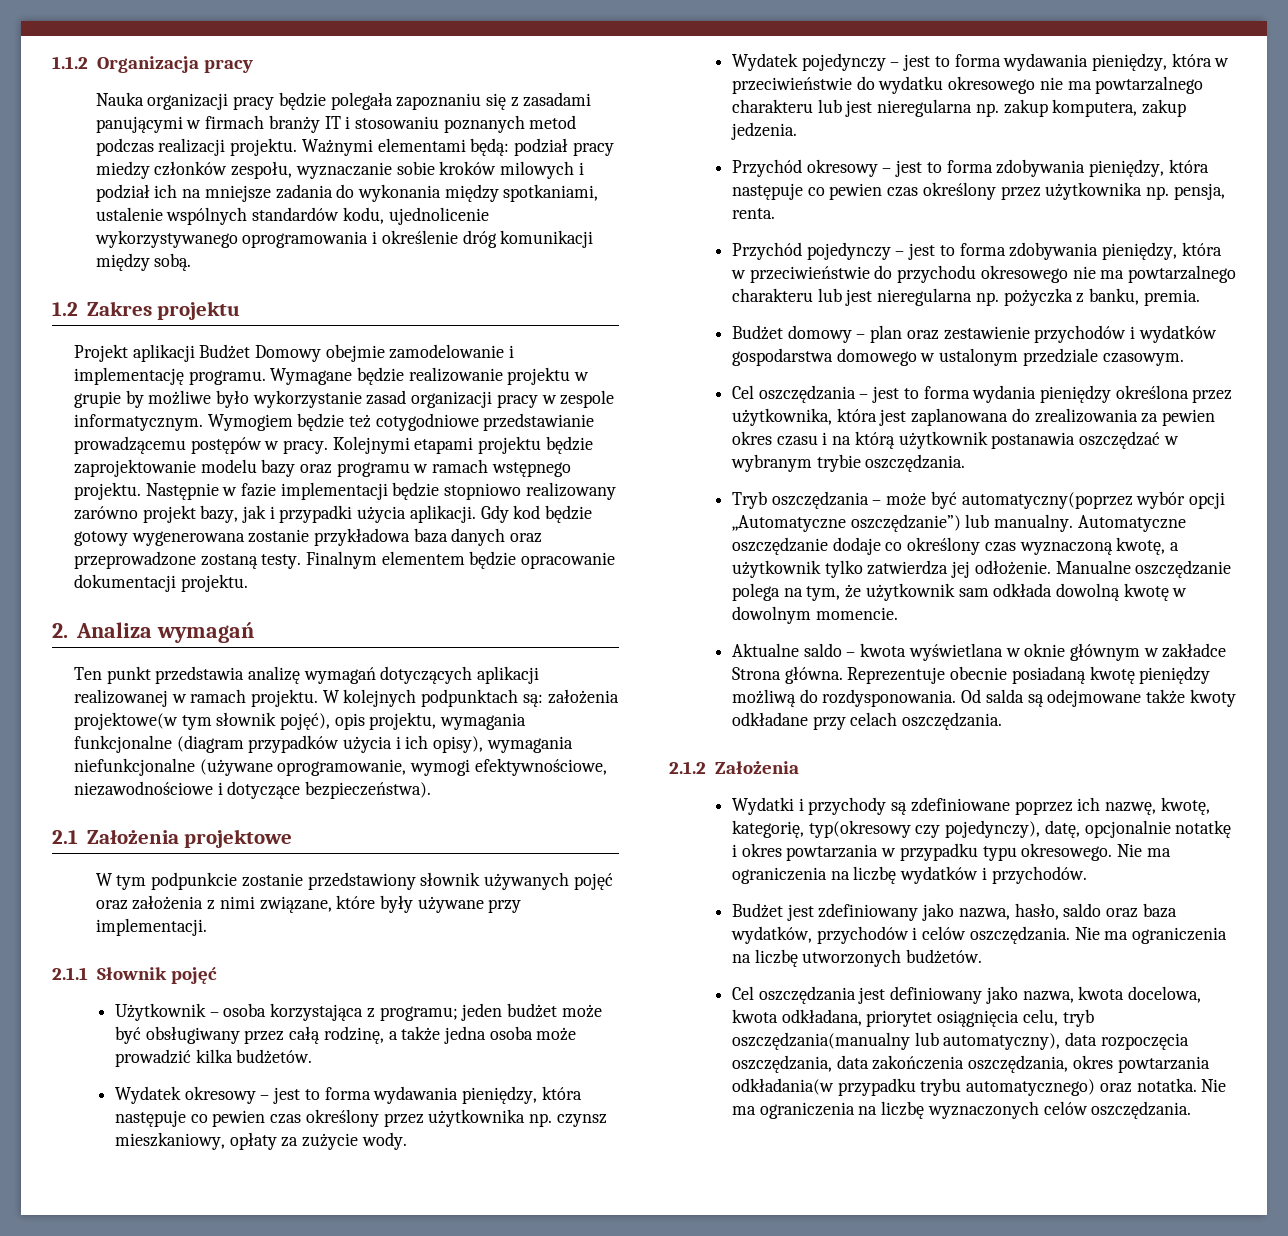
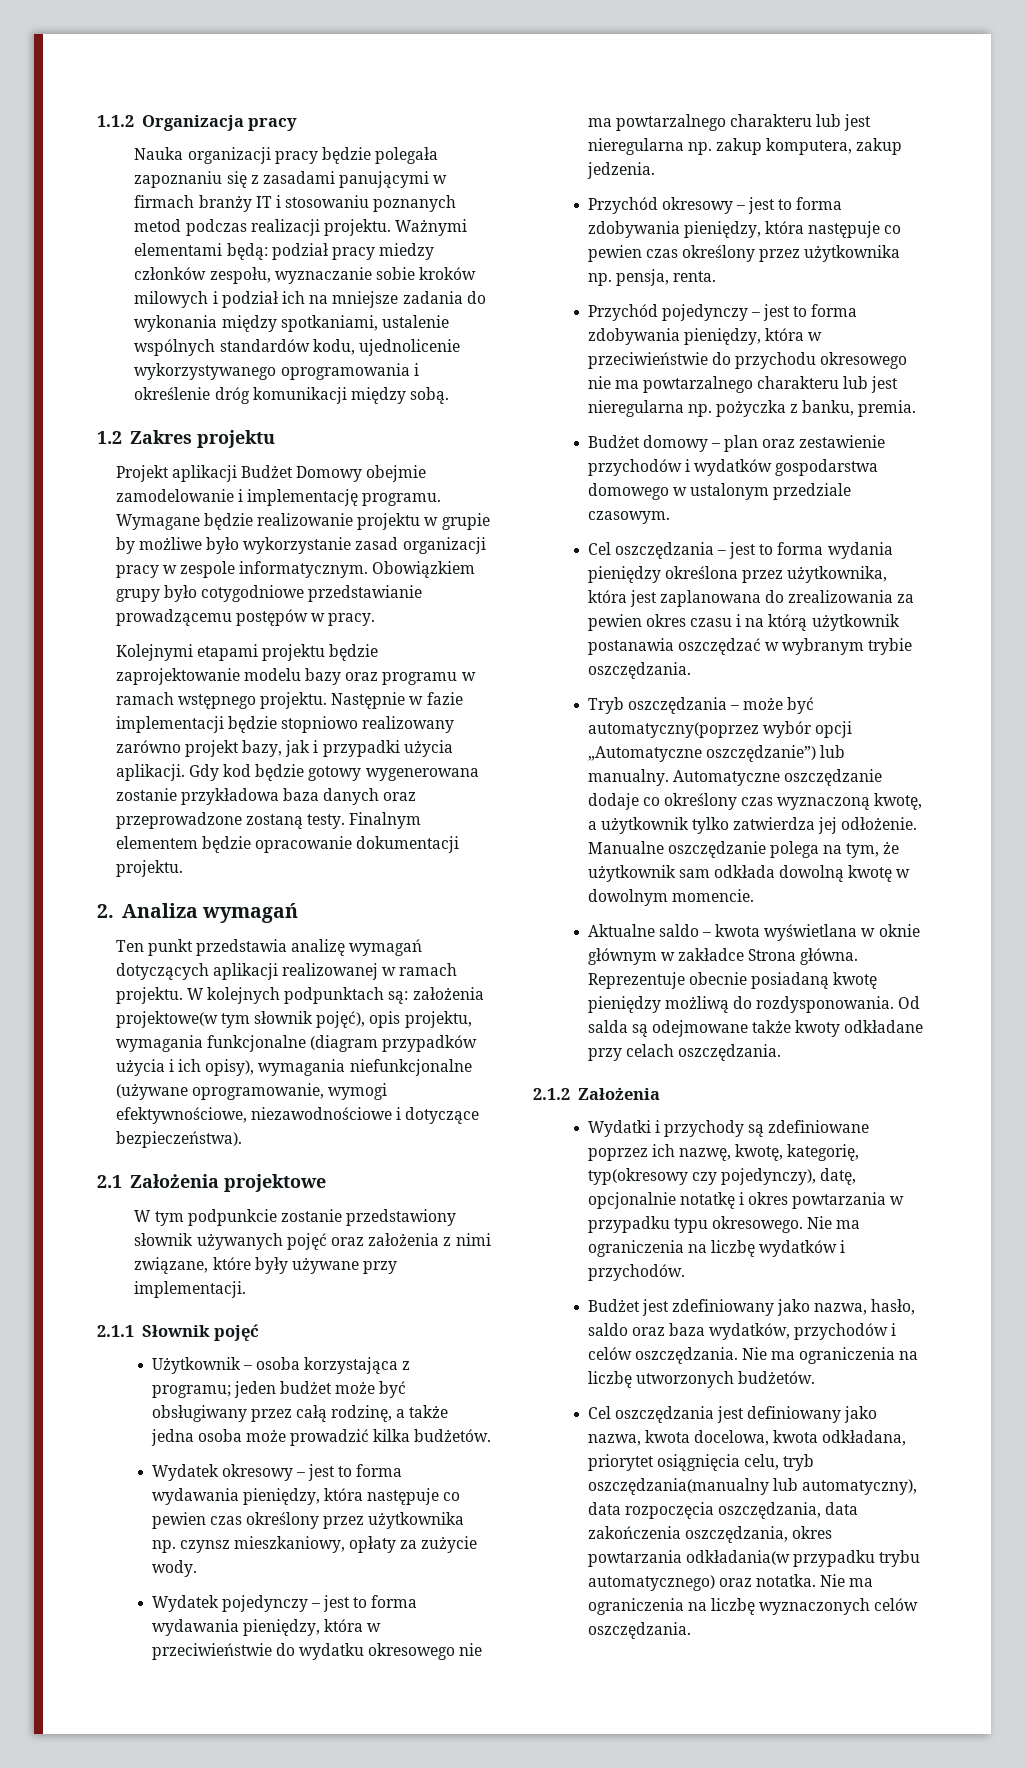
- Wymogiem będzie też cotygodniowe przedstawianie prowadzącemu postępów w pracy. Kolejnymi etapami projektu będzie zaprojektowanie modelu bazy oraz programu w ramach wstępnego projektu.
+ Obowiązkiem grupy było cotygodniowe przedstawianie prowadzącemu postępów w pracy.
+ Kolejnymi etapami projektu będzie zaprojektowanie modelu bazy oraz programu w ramach wstępnego projektu.

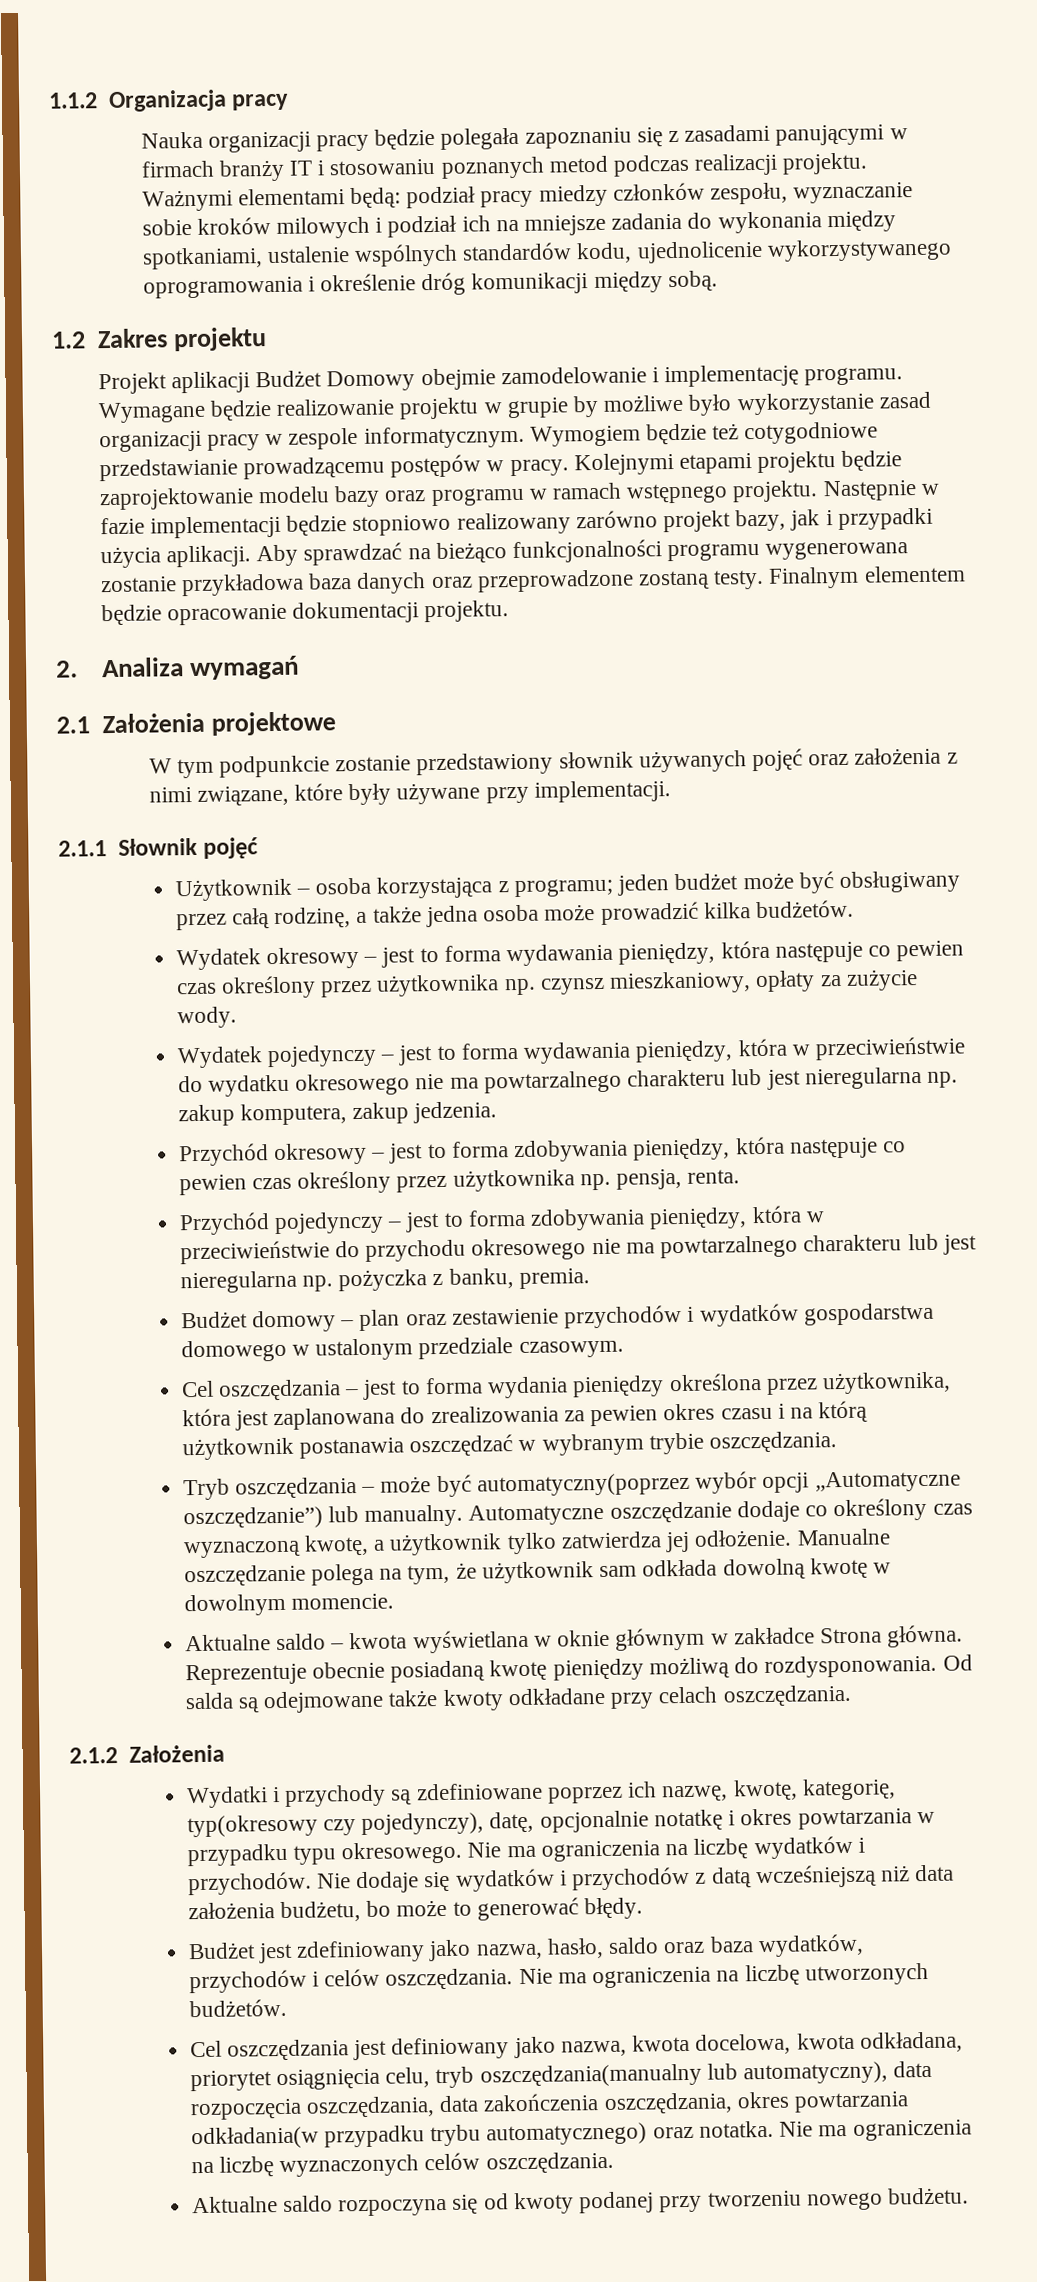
- Obowiązkiem grupy było cotygodniowe przedstawianie prowadzącemu postępów w pracy.
- Kolejnymi etapami projektu będzie zaprojektowanie modelu bazy oraz programu w ramach wstępnego projektu.
+ Wymogiem będzie też cotygodniowe przedstawianie prowadzącemu postępów w pracy. Kolejnymi etapami projektu będzie zaprojektowanie modelu bazy oraz programu w ramach wstępnego projektu.
- Gdy kod będzie gotowy wygenerowana zostanie przykładowa baza danych oraz przeprowadzone zostaną testy.
+ Aby sprawdzać na bieżąco funkcjonalności programu wygenerowana zostanie przykładowa baza danych oraz przeprowadzone zostaną testy.
- Ten punkt przedstawia analizę wymagań dotyczących aplikacji realizowanej w ramach projektu. W kolejnych podpunktach są: założenia projektowe(w tym słownik pojęć), opis projektu, wymagania funkcjonalne (diagram przypadków użycia i ich opisy), wymagania niefunkcjonalne (używane oprogramowanie, wymogi efektywnościowe, niezawodnościowe i dotyczące bezpieczeństwa).
+ Nie dodaje się wydatków i przychodów z datą wcześniejszą niż data założenia budżetu, bo może to generować błędy.
+ Aktualne saldo rozpoczyna się od kwoty podanej przy tworzeniu nowego budżetu.

